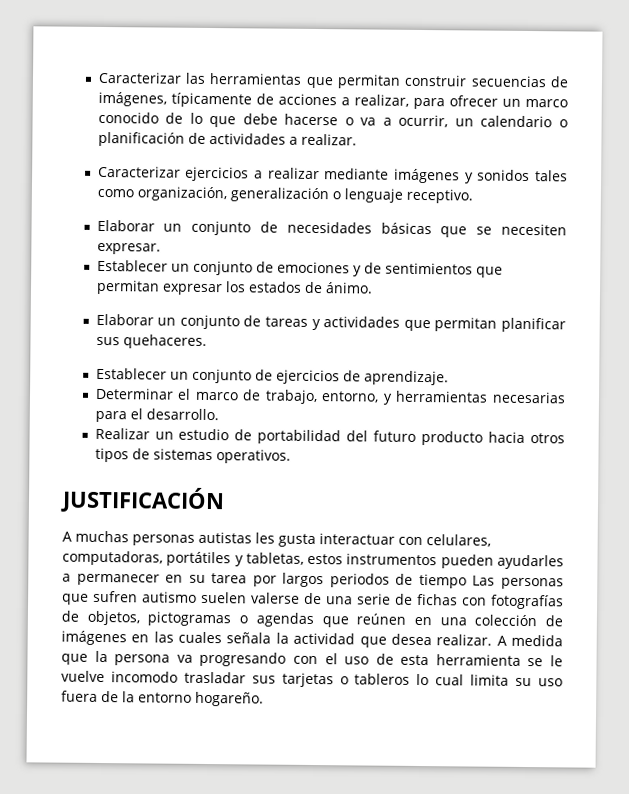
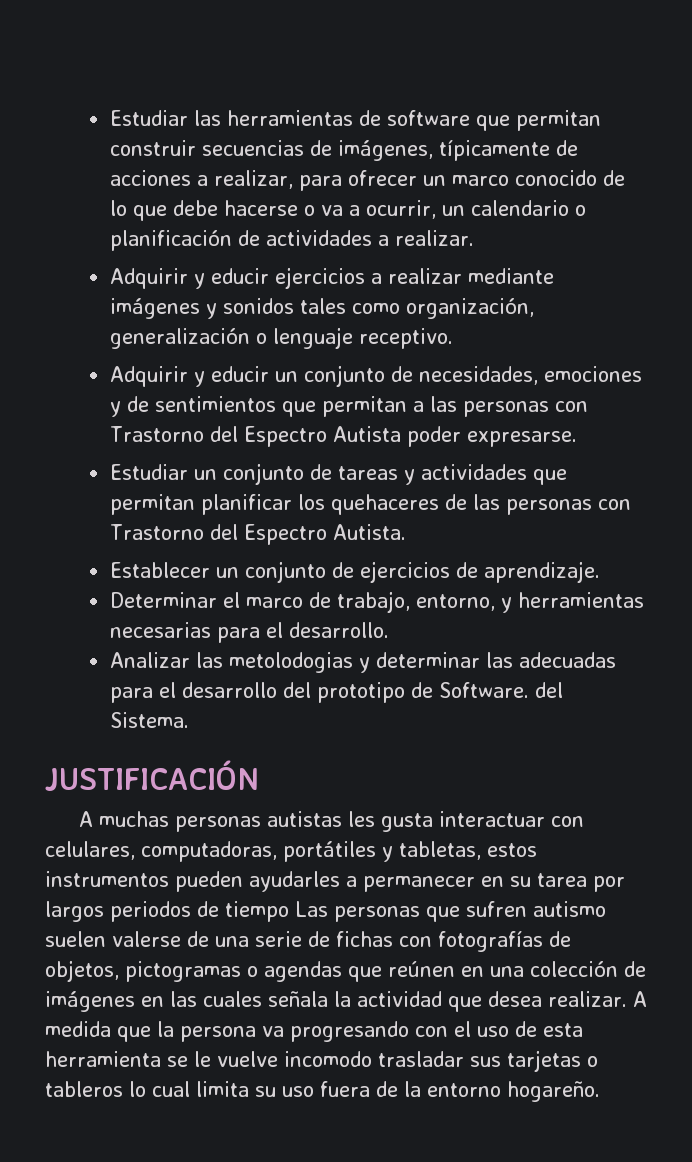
- Caracterizar las herramientas que permitan construir secuencias de imágenes, típicamente de acciones a realizar, para ofrecer un marco conocido de lo que debe hacerse o va a ocurrir, un calendario o planificación de actividades a realizar.
+ Estudiar las herramientas de software que permitan construir secuencias de imágenes, típicamente de acciones a realizar, para ofrecer un marco conocido de lo que debe hacerse o va a ocurrir, un calendario o planificación de actividades a realizar.
- Caracterizar ejercicios a realizar mediante imágenes y sonidos tales como organización, generalización o lenguaje receptivo.
+ Adquirir y educir ejercicios a realizar mediante imágenes y sonidos tales como organización, generalización o lenguaje receptivo.
- Elaborar un conjunto de necesidades básicas que se necesiten expresar.
- Establecer un conjunto de emociones y de sentimientos que permitan expresar los estados de ánimo.
- Elaborar un conjunto de tareas y actividades que permitan planificar sus quehaceres.
+ Adquirir y educir un conjunto de necesidades, emociones y de sentimientos que permitan a las personas con Trastorno del Espectro Autista poder expresarse.
+ Estudiar un conjunto de tareas y actividades que permitan planificar los quehaceres de las personas con Trastorno del Espectro Autista.
- Realizar un estudio de portabilidad del futuro producto hacia otros tipos de sistemas operativos.
+ Analizar las metolodogias y determinar las adecuadas para el desarrollo del prototipo de Software. del Sistema.

